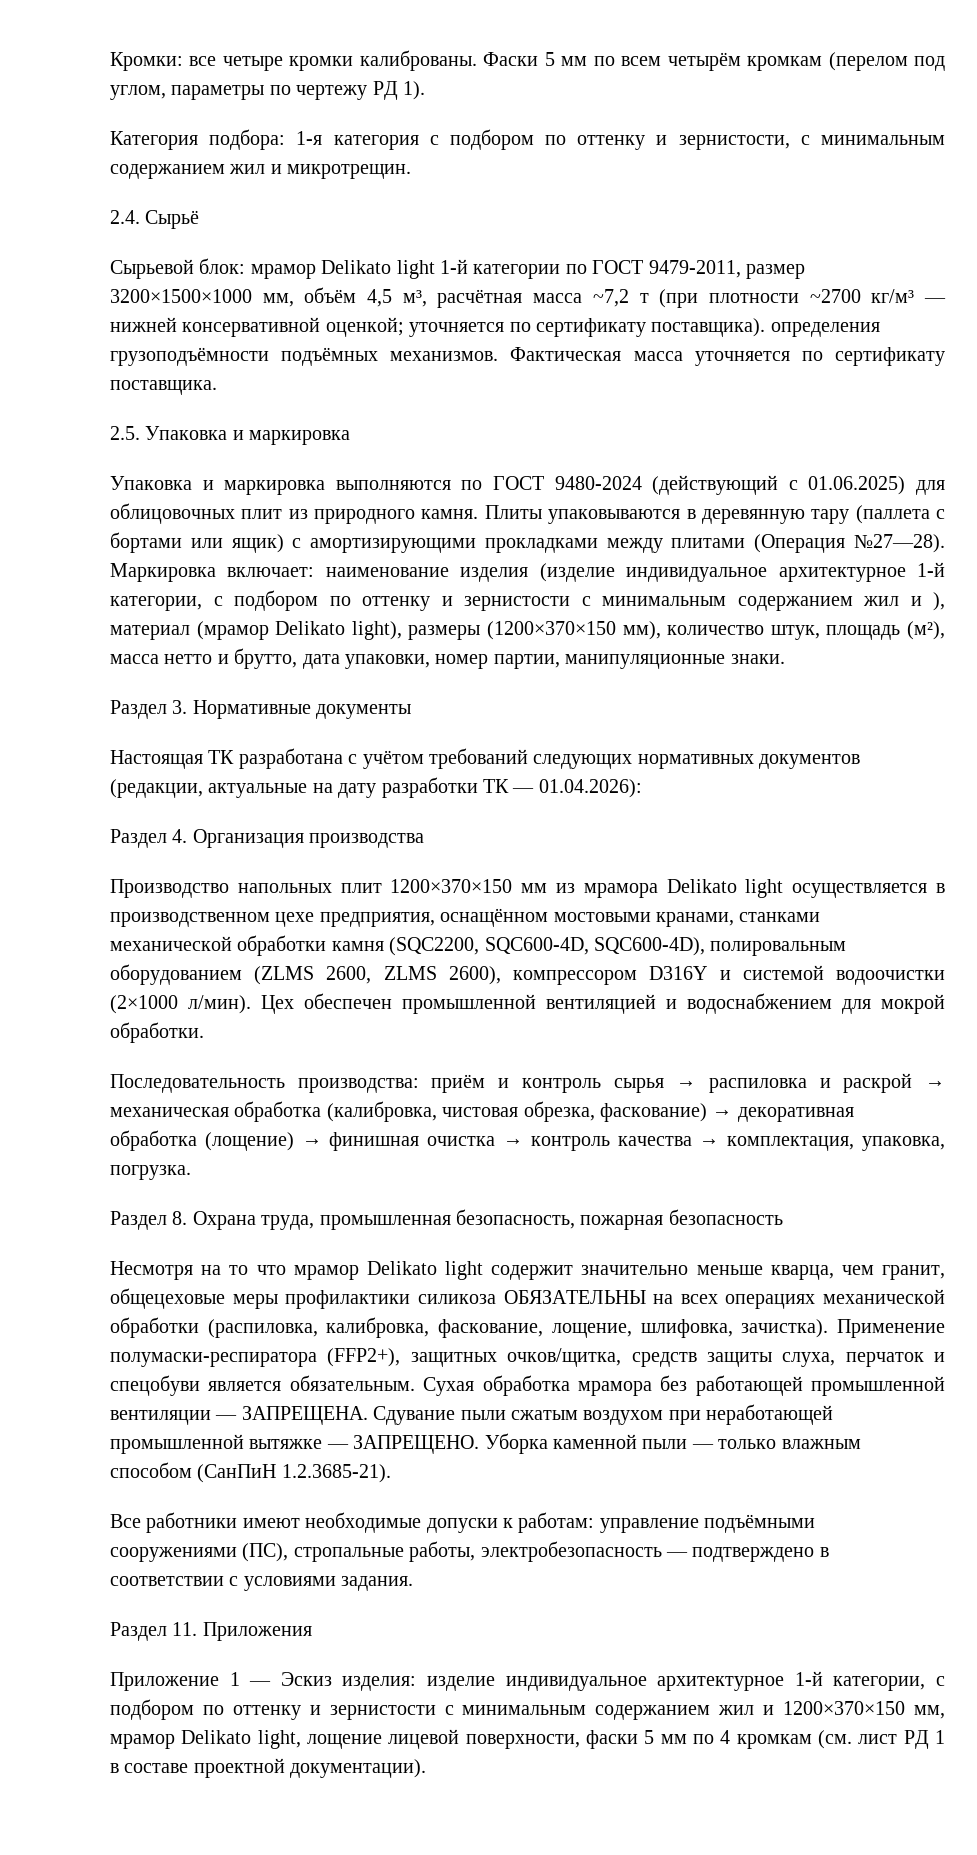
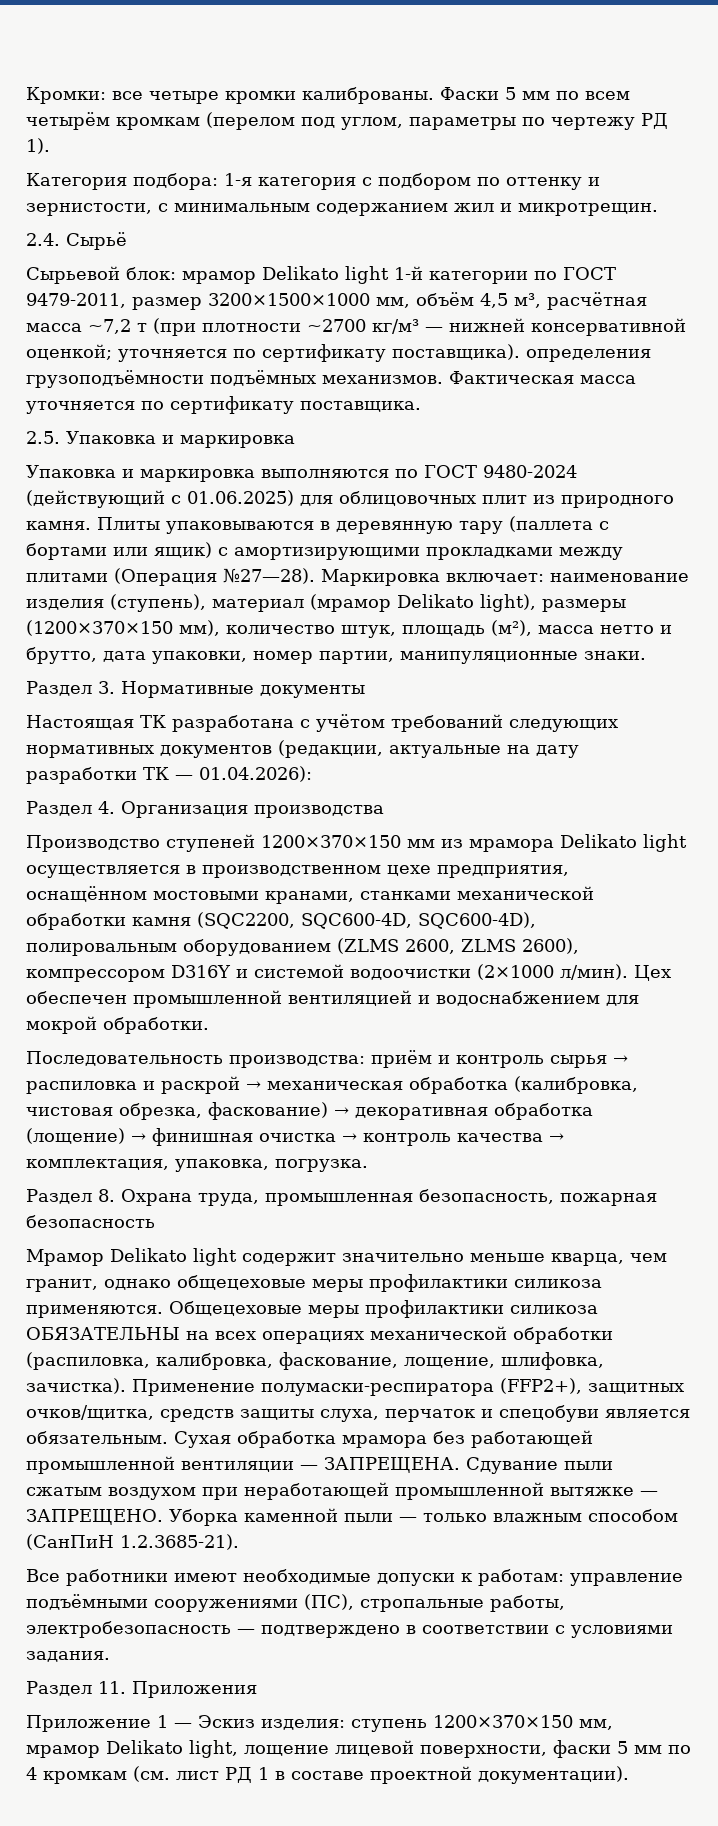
- Маркировка включает: наименование изделия (изделие индивидуальное архитектурное 1-й категории, с подбором по оттенку и зернистости с минимальным содержанием жил и ), материал (мрамор Delikato light), размеры (1200×370×150 мм), количество штук, площадь (м²), масса нетто и брутто, дата упаковки, номер партии, манипуляционные знаки.
+ Маркировка включает: наименование изделия (ступень), материал (мрамор Delikato light), размеры (1200×370×150 мм), количество штук, площадь (м²), масса нетто и брутто, дата упаковки, номер партии, манипуляционные знаки.
- Производство напольных плит 1200×370×150 мм из мрамора Delikato light осуществляется в производственном цехе предприятия, оснащённом мостовыми кранами, станками механической обработки камня (SQC2200, SQC600-4D, SQC600-4D), полировальным оборудованием (ZLMS 2600, ZLMS 2600), компрессором D316Y и системой водоочистки (2×1000 л/мин).
+ Производство ступеней 1200×370×150 мм из мрамора Delikato light осуществляется в производственном цехе предприятия, оснащённом мостовыми кранами, станками механической обработки камня (SQC2200, SQC600-4D, SQC600-4D), полировальным оборудованием (ZLMS 2600, ZLMS 2600), компрессором D316Y и системой водоочистки (2×1000 л/мин).
- Несмотря на то что мрамор Delikato light содержит значительно меньше кварца, чем гранит, общецеховые меры профилактики силикоза ОБЯЗАТЕЛЬНЫ на всех операциях механической обработки (распиловка, калибровка, фаскование, лощение, шлифовка, зачистка).
+ Мрамор Delikato light содержит значительно меньше кварца, чем гранит, однако общецеховые меры профилактики силикоза применяются. Общецеховые меры профилактики силикоза ОБЯЗАТЕЛЬНЫ на всех операциях механической обработки (распиловка, калибровка, фаскование, лощение, шлифовка, зачистка).
- Приложение 1 — Эскиз изделия: изделие индивидуальное архитектурное 1-й категории, с подбором по оттенку и зернистости с минимальным содержанием жил и 1200×370×150 мм, мрамор Delikato light, лощение лицевой поверхности, фаски 5 мм по 4 кромкам (см. лист РД 1 в составе проектной документации).
+ Приложение 1 — Эскиз изделия: ступень 1200×370×150 мм, мрамор Delikato light, лощение лицевой поверхности, фаски 5 мм по 4 кромкам (см. лист РД 1 в составе проектной документации).

